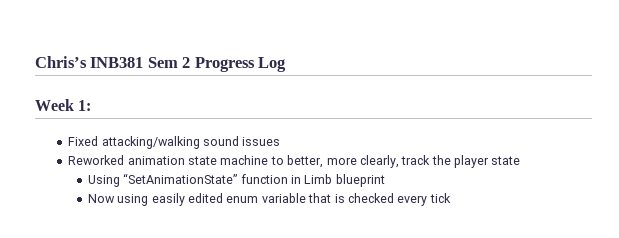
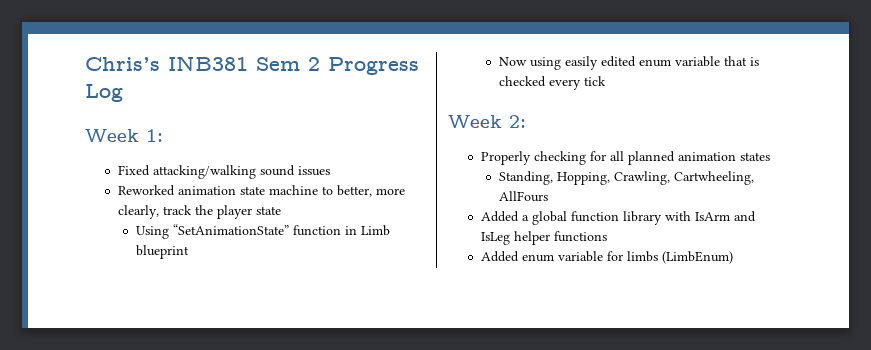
+ Week 2:
+ Properly checking for all planned animation states
+ Standing, Hopping, Crawling, Cartwheeling, AllFours
+ Added a global function library with IsArm and IsLeg helper functions
+ Added enum variable for limbs (LimbEnum)

